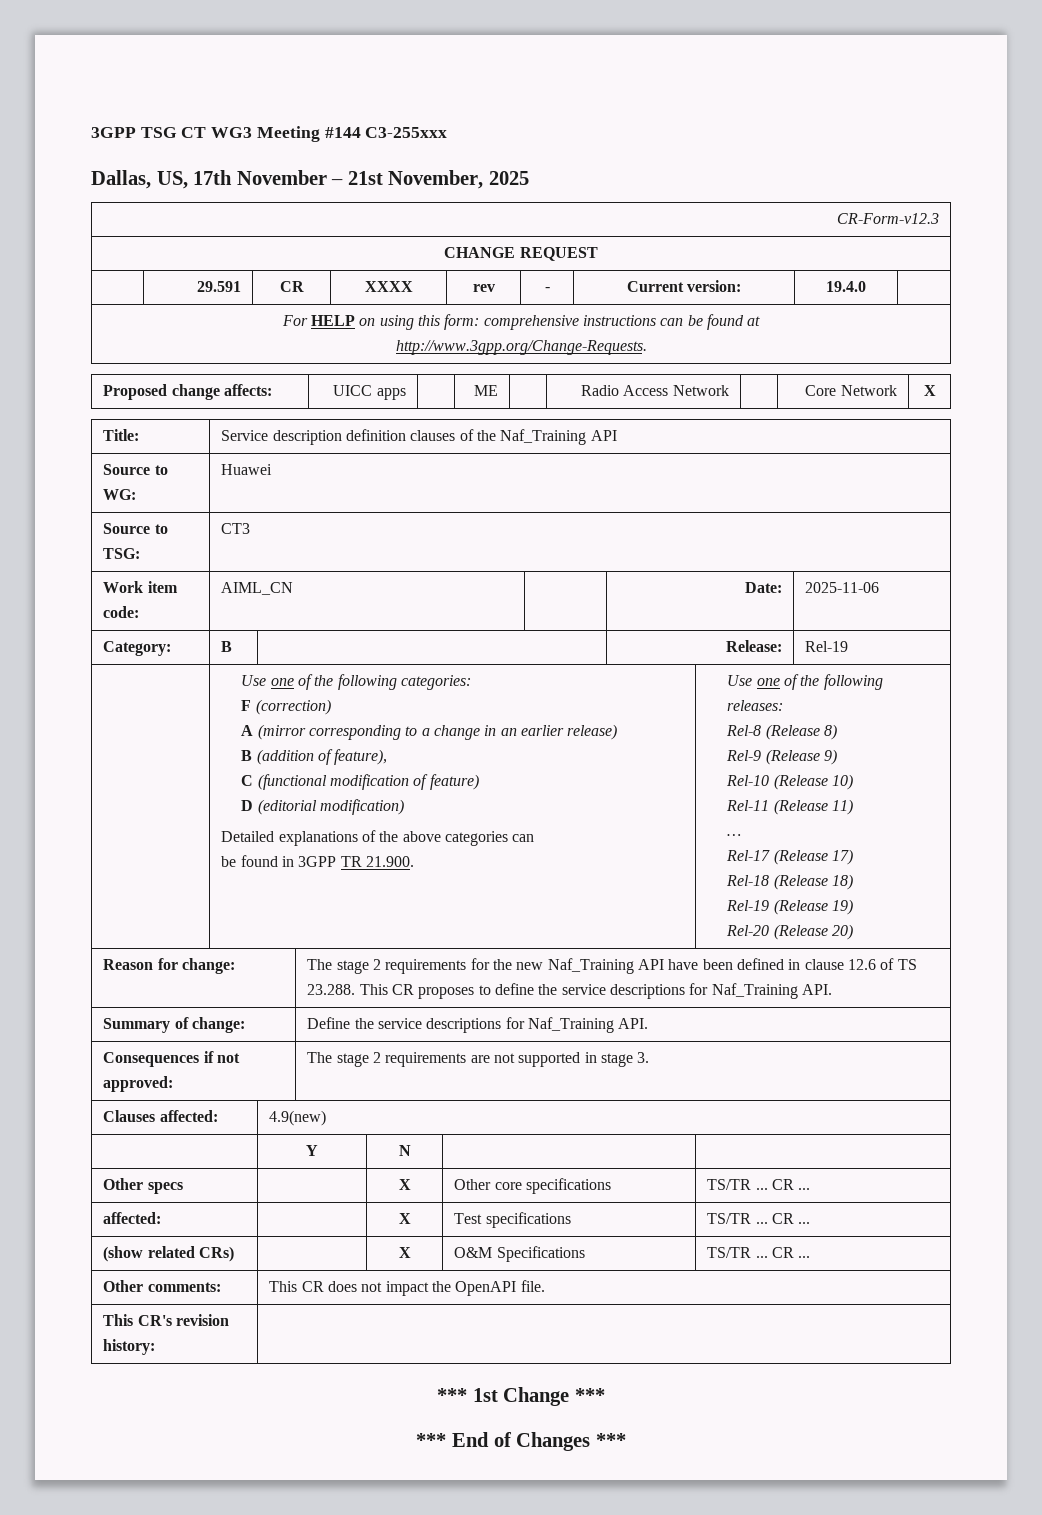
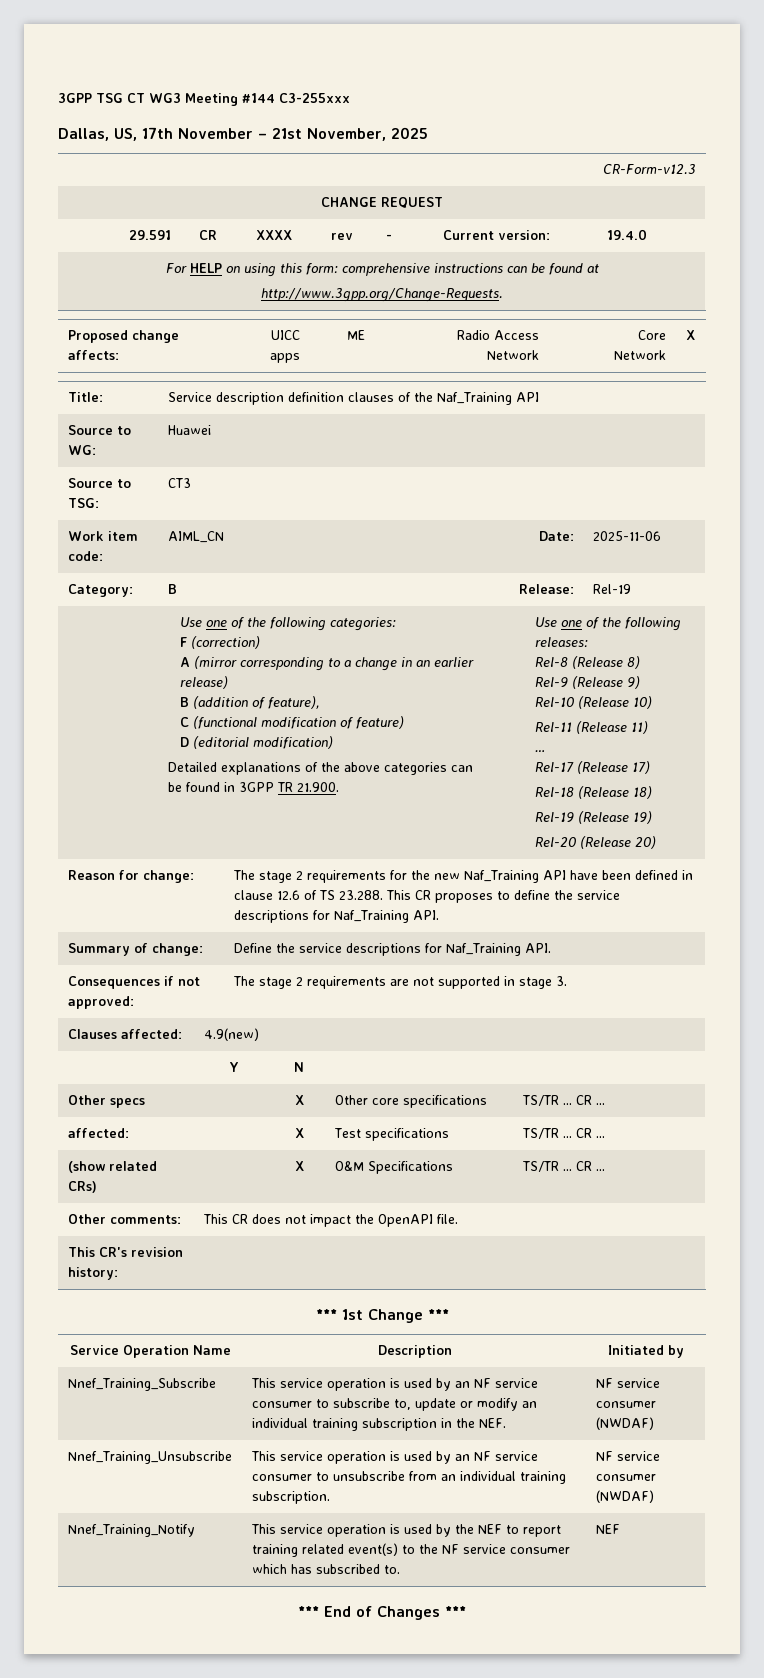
+ Service Operation Name | Description | Initiated by
+ Nnef_Training_Subscribe | This service operation is used by an NF service consumer to subscribe to, update or modify an individual training subscription in the NEF. | NF service consumer (NWDAF)
+ Nnef_Training_Unsubscribe | This service operation is used by an NF service consumer to unsubscribe from an individual training subscription. | NF service consumer (NWDAF)
+ Nnef_Training_Notify | This service operation is used by the NEF to report training related event(s) to the NF service consumer which has subscribed to. | NEF

